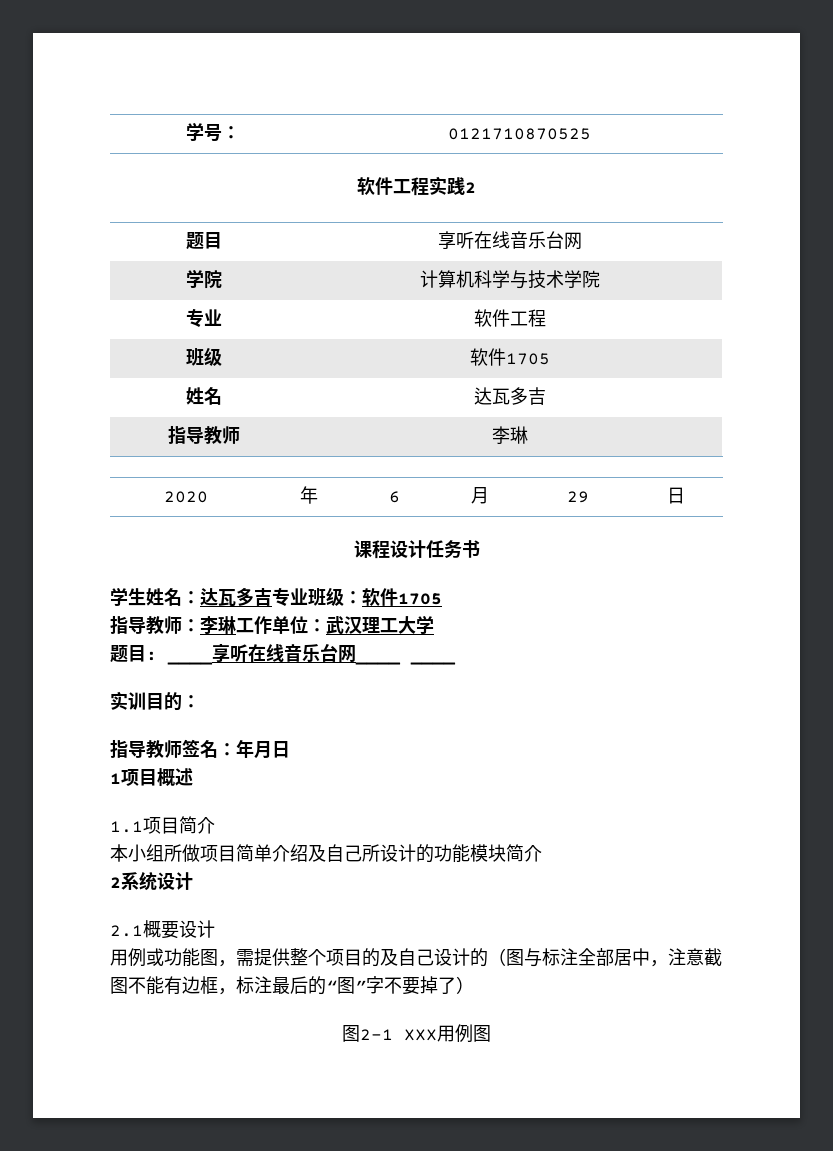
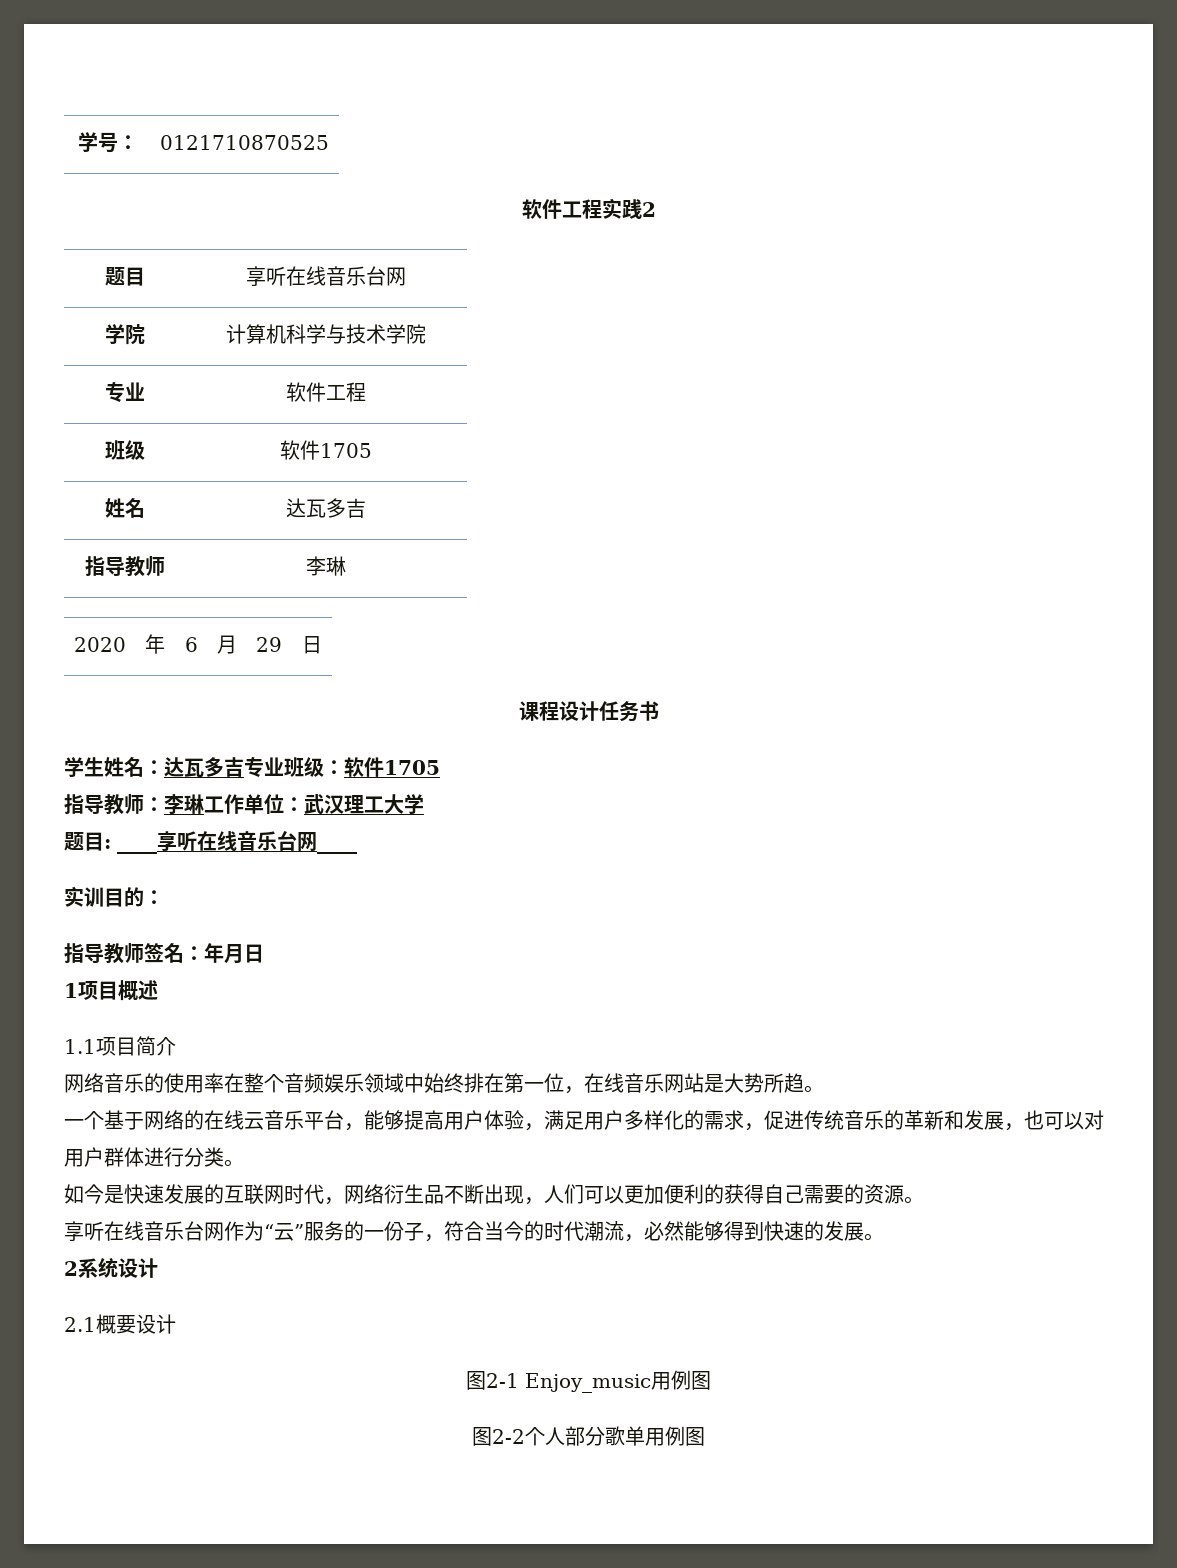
- 题目: ____享听在线音乐台网____ ____
+ 题目: ____享听在线音乐台网____
- 本小组所做项目简单介绍及自己所设计的功能模块简介
+ 网络音乐的使用率在整个音频娱乐领域中始终排在第一位，在线音乐网站是大势所趋。
+ 一个基于网络的在线云音乐平台，能够提高用户体验，满足用户多样化的需求，促进传统音乐的革新和发展，也可以对用户群体进行分类。
+ 如今是快速发展的互联网时代，网络衍生品不断出现，人们可以更加便利的获得自己需要的资源。
+ 享听在线音乐台网作为“云”服务的一份子，符合当今的时代潮流，必然能够得到快速的发展。
- 用例或功能图，需提供整个项目的及自己设计的（图与标注全部居中，注意截图不能有边框，标注最后的“图”字不要掉了）
- 图2-1 XXX用例图
+ 图2-1 Enjoy_music用例图
+ 图2-2个人部分歌单用例图

